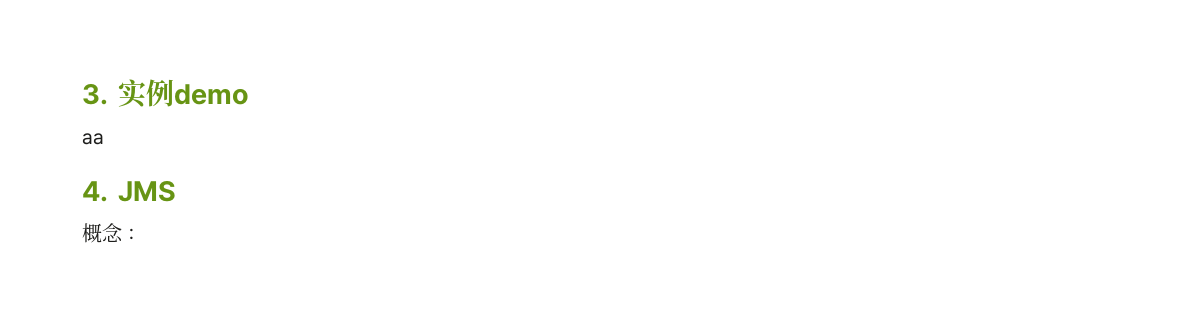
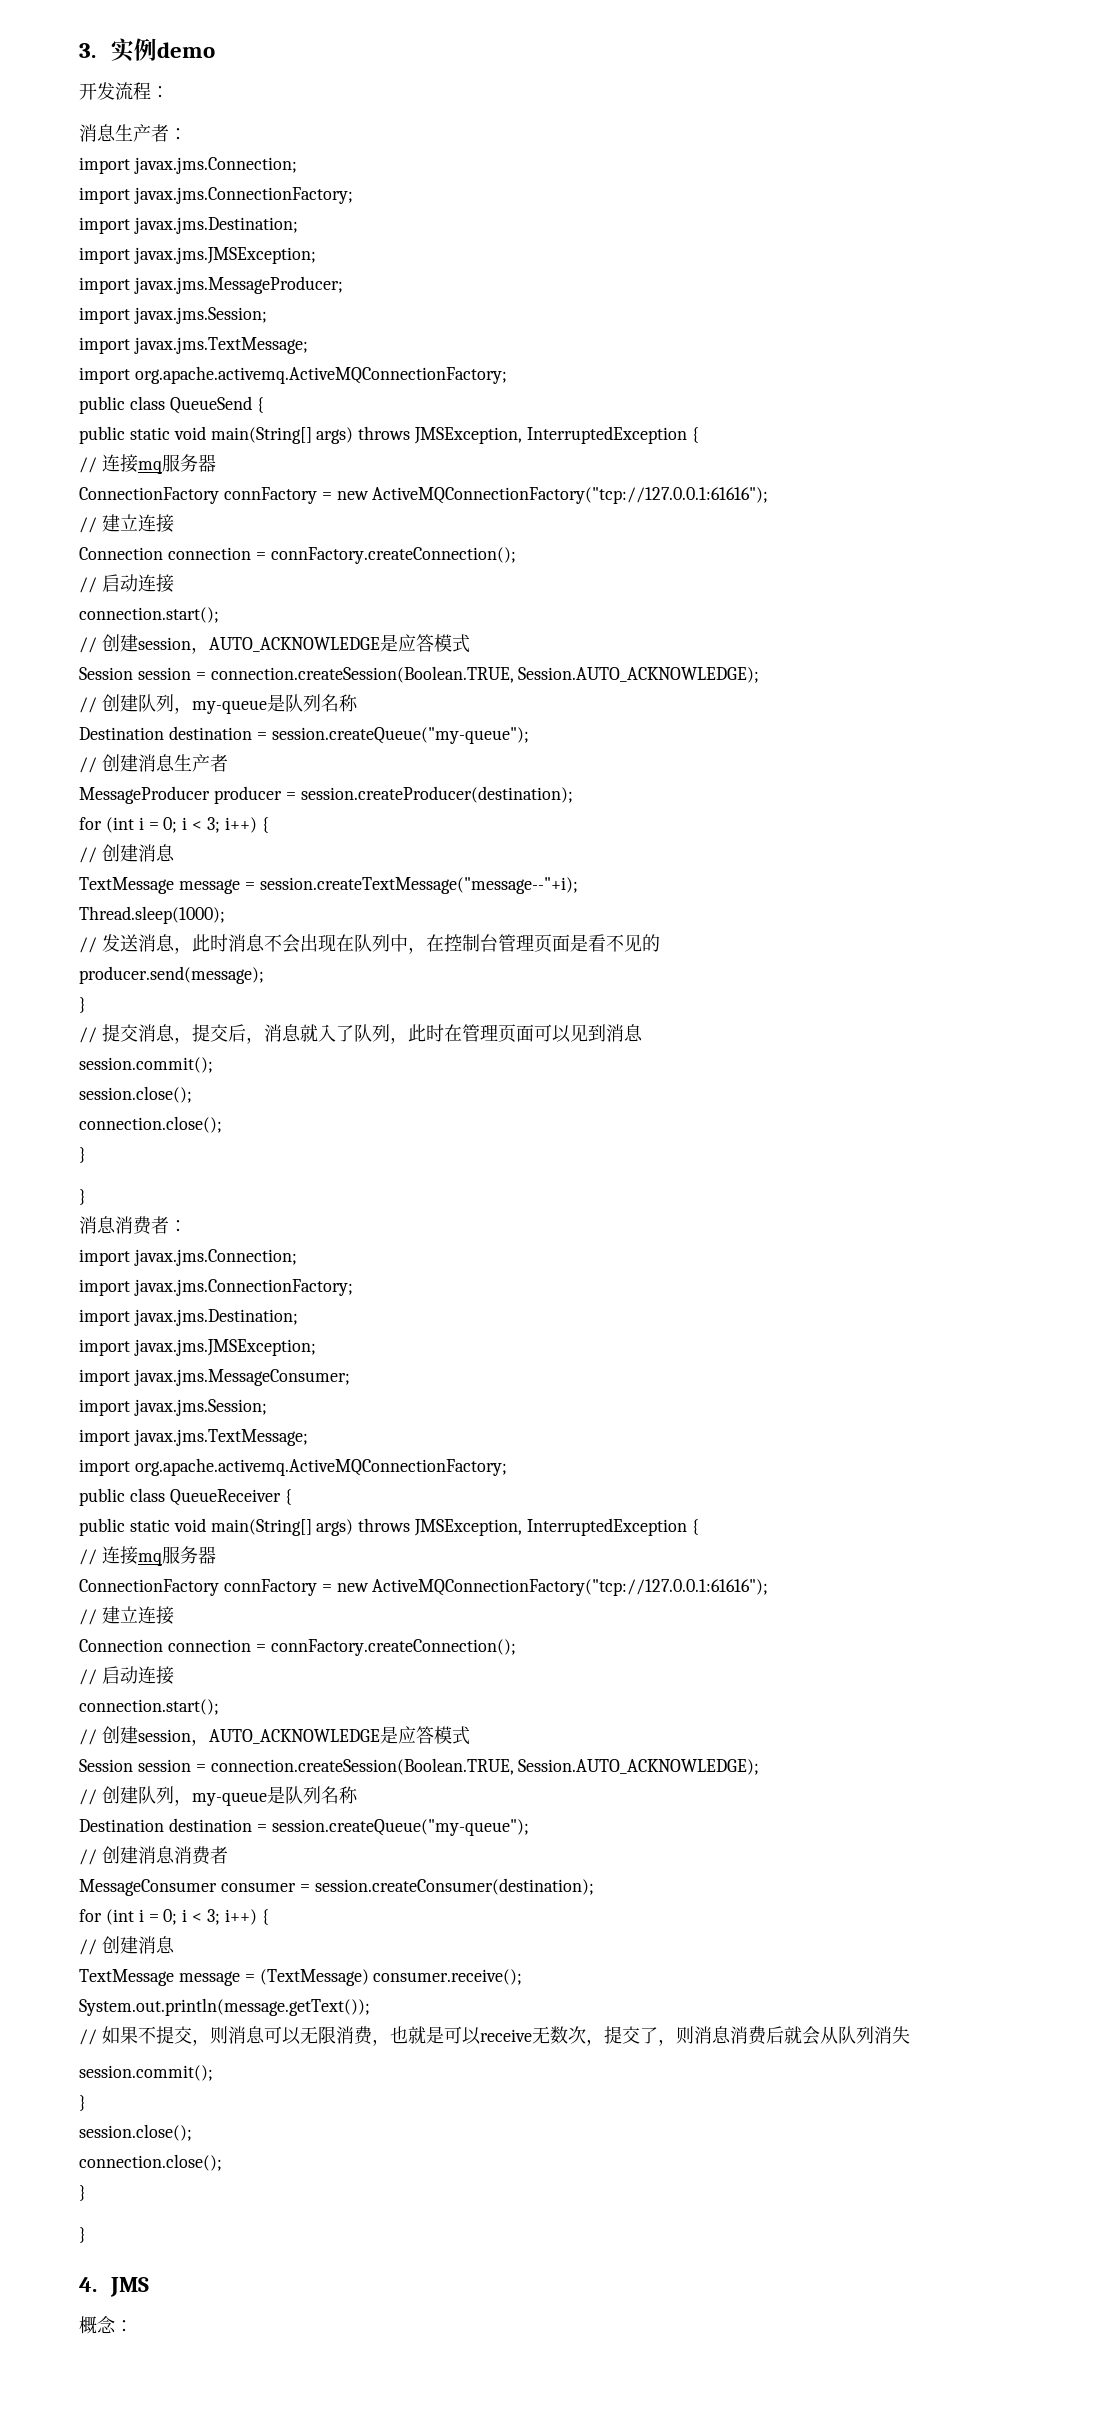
- aa
+ 开发流程：
+ 消息生产者：
+ import javax.jms.Connection;
+ import javax.jms.ConnectionFactory;
+ import javax.jms.Destination;
+ import javax.jms.JMSException;
+ import javax.jms.MessageProducer;
+ import javax.jms.Session;
+ import javax.jms.TextMessage;
+ import org.apache.activemq.ActiveMQConnectionFactory;
+ public class QueueSend {
+ public static void main(String[] args) throws JMSException, InterruptedException {
+ // 连接mq服务器
+ ConnectionFactory connFactory = new ActiveMQConnectionFactory("tcp://127.0.0.1:61616");
+ // 建立连接
+ Connection connection = connFactory.createConnection();
+ // 启动连接
+ connection.start();
+ // 创建session，AUTO_ACKNOWLEDGE是应答模式
+ Session session = connection.createSession(Boolean.TRUE, Session.AUTO_ACKNOWLEDGE);
+ // 创建队列，my-queue是队列名称
+ Destination destination = session.createQueue("my-queue");
+ // 创建消息生产者
+ MessageProducer producer = session.createProducer(destination);
+ for (int i = 0; i < 3; i++) {
+ // 创建消息
+ TextMessage message = session.createTextMessage("message--"+i);
+ Thread.sleep(1000);
+ // 发送消息，此时消息不会出现在队列中，在控制台管理页面是看不见的
+ producer.send(message);
+ }
+ // 提交消息，提交后，消息就入了队列，此时在管理页面可以见到消息
+ session.commit();
+ session.close();
+ connection.close();
+ }
+ }
+ 消息消费者：
+ import javax.jms.Connection;
+ import javax.jms.ConnectionFactory;
+ import javax.jms.Destination;
+ import javax.jms.JMSException;
+ import javax.jms.MessageConsumer;
+ import javax.jms.Session;
+ import javax.jms.TextMessage;
+ import org.apache.activemq.ActiveMQConnectionFactory;
+ public class QueueReceiver {
+ public static void main(String[] args) throws JMSException, InterruptedException {
+ // 连接mq服务器
+ ConnectionFactory connFactory = new ActiveMQConnectionFactory("tcp://127.0.0.1:61616");
+ // 建立连接
+ Connection connection = connFactory.createConnection();
+ // 启动连接
+ connection.start();
+ // 创建session，AUTO_ACKNOWLEDGE是应答模式
+ Session session = connection.createSession(Boolean.TRUE, Session.AUTO_ACKNOWLEDGE);
+ // 创建队列，my-queue是队列名称
+ Destination destination = session.createQueue("my-queue");
+ // 创建消息消费者
+ MessageConsumer consumer = session.createConsumer(destination);
+ for (int i = 0; i < 3; i++) {
+ // 创建消息
+ TextMessage message = (TextMessage) consumer.receive();
+ System.out.println(message.getText());
+ // 如果不提交，则消息可以无限消费，也就是可以receive无数次，提交了，则消息消费后就会从队列消失
+ session.commit();
+ }
+ session.close();
+ connection.close();
+ }
+ }

